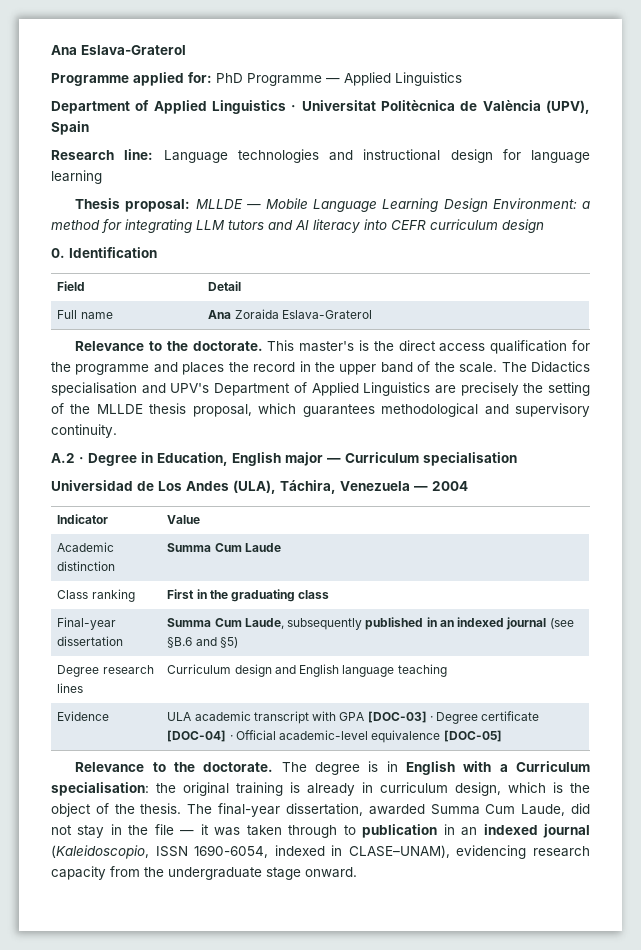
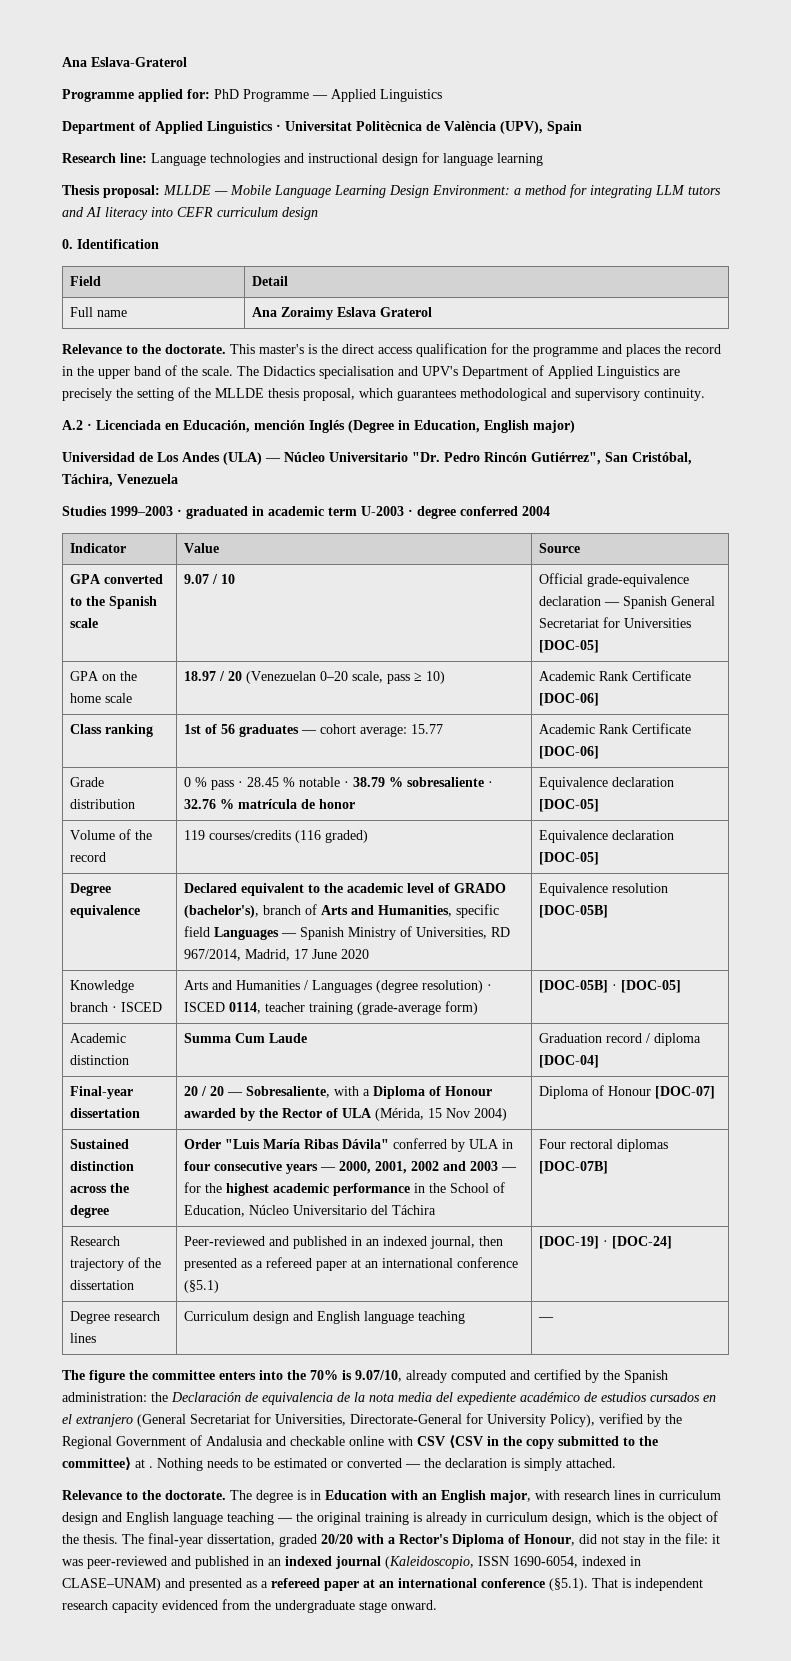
- Full name | Ana Zoraida Eslava-Graterol
+ Full name | Ana Zoraimy Eslava Graterol
- A.2 · Degree in Education, English major — Curriculum specialisation
- Universidad de Los Andes (ULA), Táchira, Venezuela — 2004
- Indicator | Value
+ A.2 · Licenciada en Educación, mención Inglés (Degree in Education, English major)
+ Universidad de Los Andes (ULA) — Núcleo Universitario "Dr. Pedro Rincón Gutiérrez", San Cristóbal, Táchira, Venezuela
+ Studies 1999–2003 · graduated in academic term U-2003 · degree conferred 2004
+ Indicator | Value | Source
+ GPA converted to the Spanish scale | 9.07 / 10 | Official grade-equivalence declaration — Spanish General Secretariat for Universities [DOC-05]
+ GPA on the home scale | 18.97 / 20 (Venezuelan 0–20 scale, pass ≥ 10) | Academic Rank Certificate [DOC-06]
+ Class ranking | 1st of 56 graduates — cohort average: 15.77 | Academic Rank Certificate [DOC-06]
+ Grade distribution | 0 % pass · 28.45 % notable · 38.79 % sobresaliente · 32.76 % matrícula de honor | Equivalence declaration [DOC-05]
+ Volume of the record | 119 courses/credits (116 graded) | Equivalence declaration [DOC-05]
+ Degree equivalence | Declared equivalent to the academic level of GRADO (bachelor's), branch of Arts and Humanities, specific field Languages — Spanish Ministry of Universities, RD 967/2014, Madrid, 17 June 2020 | Equivalence resolution [DOC-05B]
+ Knowledge branch · ISCED | Arts and Humanities / Languages (degree resolution) · ISCED 0114, teacher training (grade-average form) | [DOC-05B] · [DOC-05]
- Academic distinction | Summa Cum Laude
- Class ranking | First in the graduating class
- Final-year dissertation | Summa Cum Laude, subsequently published in an indexed journal (see §B.6 and §5)
+ Academic distinction | Summa Cum Laude | Graduation record / diploma [DOC-04]
+ Final-year dissertation | 20 / 20 — Sobresaliente, with a Diploma of Honour awarded by the Rector of ULA (Mérida, 15 Nov 2004) | Diploma of Honour [DOC-07]
+ Sustained distinction across the degree | Order "Luis María Ribas Dávila" conferred by ULA in four consecutive years — 2000, 2001, 2002 and 2003 — for the highest academic performance in the School of Education, Núcleo Universitario del Táchira | Four rectoral diplomas [DOC-07B]
+ Research trajectory of the dissertation | Peer-reviewed and published in an indexed journal, then presented as a refereed paper at an international conference (§5.1) | [DOC-19] · [DOC-24]
- Degree research lines | Curriculum design and English language teaching
- Evidence | ULA academic transcript with GPA [DOC-03] · Degree certificate [DOC-04] · Official academic-level equivalence [DOC-05]
+ Degree research lines | Curriculum design and English language teaching | —
+ The figure the committee enters into the 70% is 9.07/10, already computed and certified by the Spanish administration: the Declaración de equivalencia de la nota media del expediente académico de estudios cursados en el extranjero (General Secretariat for Universities, Directorate-General for University Policy), verified by the Regional Government of Andalusia and checkable online with CSV ⟨CSV in the copy submitted to the committee⟩ at . Nothing needs to be estimated or converted — the declaration is simply attached.
- The degree is in English with a Curriculum specialisation: the original training is already in curriculum design, which is the object of the thesis.
+ The degree is in Education with an English major, with research lines in curriculum design and English language teaching — the original training is already in curriculum design, which is the object of the thesis.
- The final-year dissertation, awarded Summa Cum Laude, did not stay in the file — it was taken through to publication in an indexed journal (Kaleidoscopio, ISSN 1690-6054, indexed in CLASE–UNAM), evidencing research capacity from the undergraduate stage onward.
+ The final-year dissertation, graded 20/20 with a Rector's Diploma of Honour, did not stay in the file: it was peer-reviewed and published in an indexed journal (Kaleidoscopio, ISSN 1690-6054, indexed in CLASE–UNAM) and presented as a refereed paper at an international conference (§5.1). That is independent research capacity evidenced from the undergraduate stage onward.

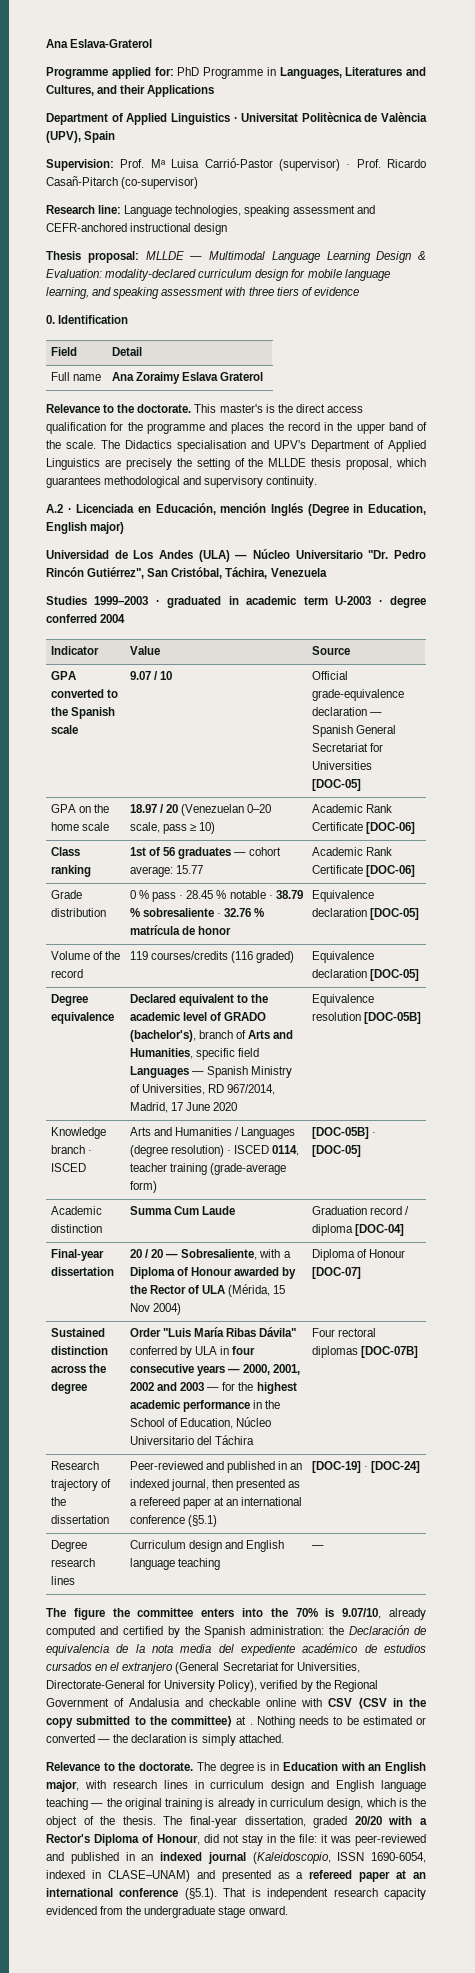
- Programme applied for: PhD Programme — Applied Linguistics
+ Programme applied for: PhD Programme in Languages, Literatures and Cultures, and their Applications
- Research line: Language technologies and instructional design for language learning
+ Supervision: Prof. Mª Luisa Carrió-Pastor (supervisor) · Prof. Ricardo Casañ-Pitarch (co-supervisor)
+ Research line: Language technologies, speaking assessment and CEFR-anchored instructional design
- Thesis proposal: MLLDE — Mobile Language Learning Design Environment: a method for integrating LLM tutors and AI literacy into CEFR curriculum design
+ Thesis proposal: MLLDE — Multimodal Language Learning Design & Evaluation: modality-declared curriculum design for mobile language learning, and speaking assessment with three tiers of evidence

